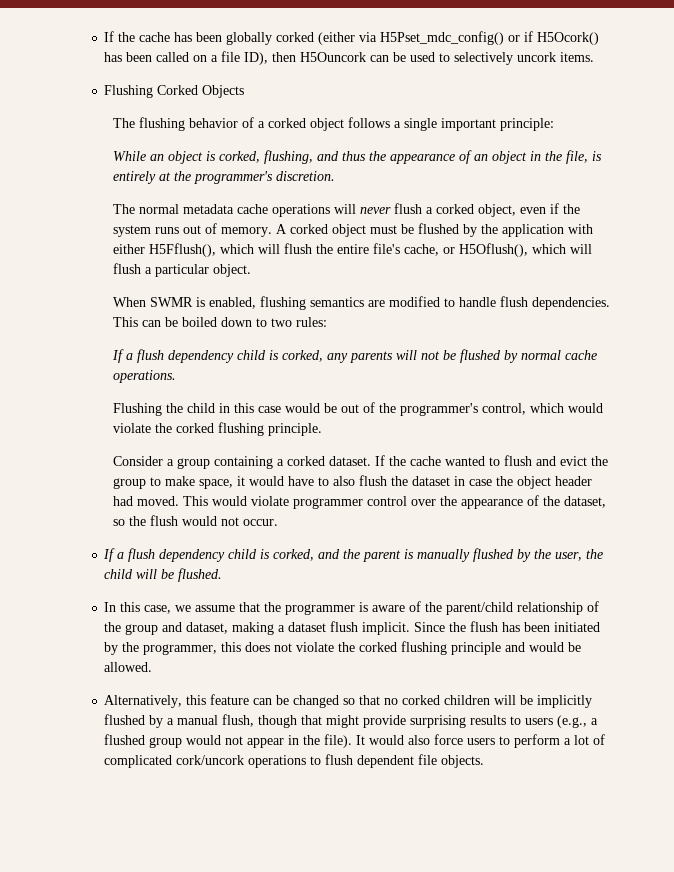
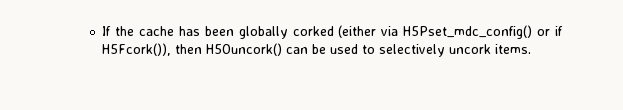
- If the cache has been globally corked (either via H5Pset_mdc_config() or if H5Ocork() has been called on a file ID), then H5Ouncork can be used to selectively uncork items.
+ If the cache has been globally corked (either via H5Pset_mdc_config() or if H5Fcork()), then H5Ouncork() can be used to selectively uncork items.
- Flushing Corked Objects
- The flushing behavior of a corked object follows a single important principle:
- While an object is corked, flushing, and thus the appearance of an object in the file, is entirely at the programmer's discretion.
- The normal metadata cache operations will never flush a corked object, even if the system runs out of memory. A corked object must be flushed by the application with either H5Fflush(), which will flush the entire file's cache, or H5Oflush(), which will flush a particular object.
- When SWMR is enabled, flushing semantics are modified to handle flush dependencies. This can be boiled down to two rules:
- If a flush dependency child is corked, any parents will not be flushed by normal cache operations.
- Flushing the child in this case would be out of the programmer's control, which would violate the corked flushing principle.
- Consider a group containing a corked dataset. If the cache wanted to flush and evict the group to make space, it would have to also flush the dataset in case the object header had moved. This would violate programmer control over the appearance of the dataset, so the flush would not occur.
- If a flush dependency child is corked, and the parent is manually flushed by the user, the child will be flushed.
- In this case, we assume that the programmer is aware of the parent/child relationship of the group and dataset, making a dataset flush implicit. Since the flush has been initiated by the programmer, this does not violate the corked flushing principle and would be allowed.
- Alternatively, this feature can be changed so that no corked children will be implicitly flushed by a manual flush, though that might provide surprising results to users (e.g., a flushed group would not appear in the file). It would also force users to perform a lot of complicated cork/uncork operations to flush dependent file objects.

